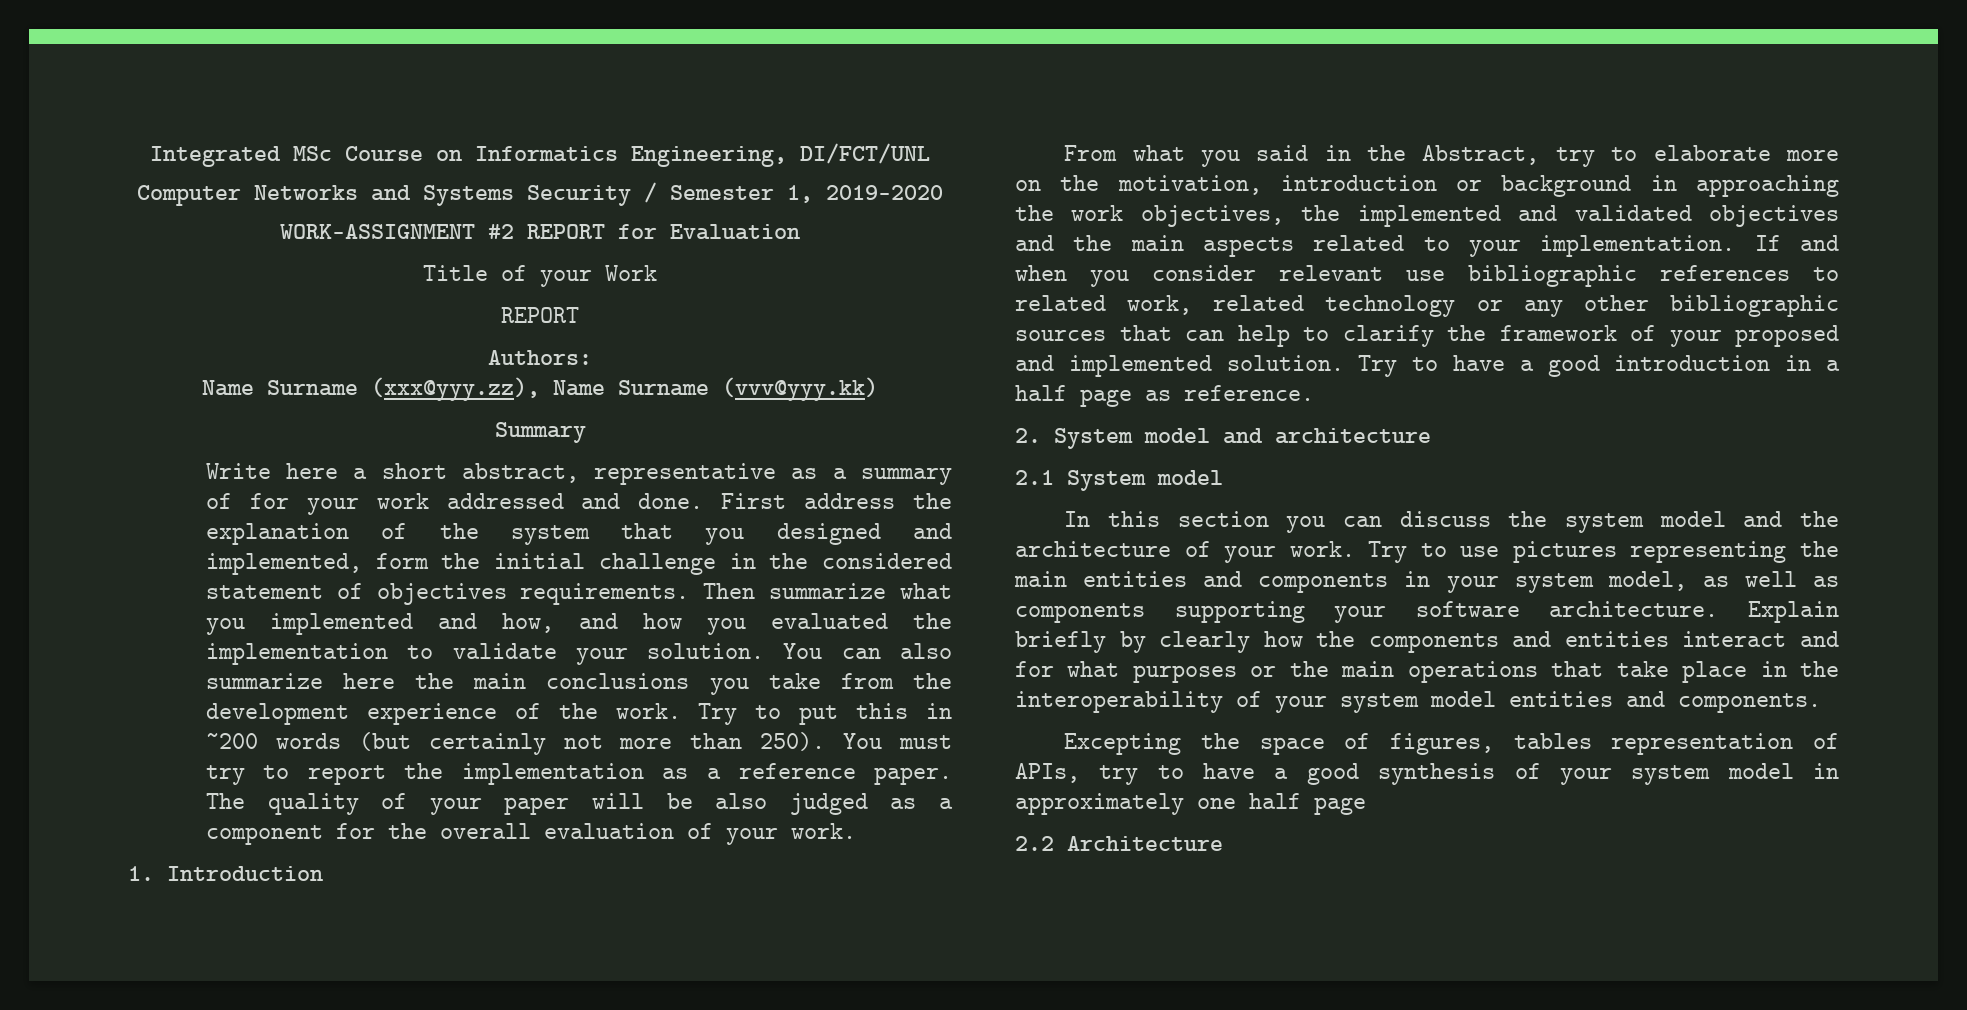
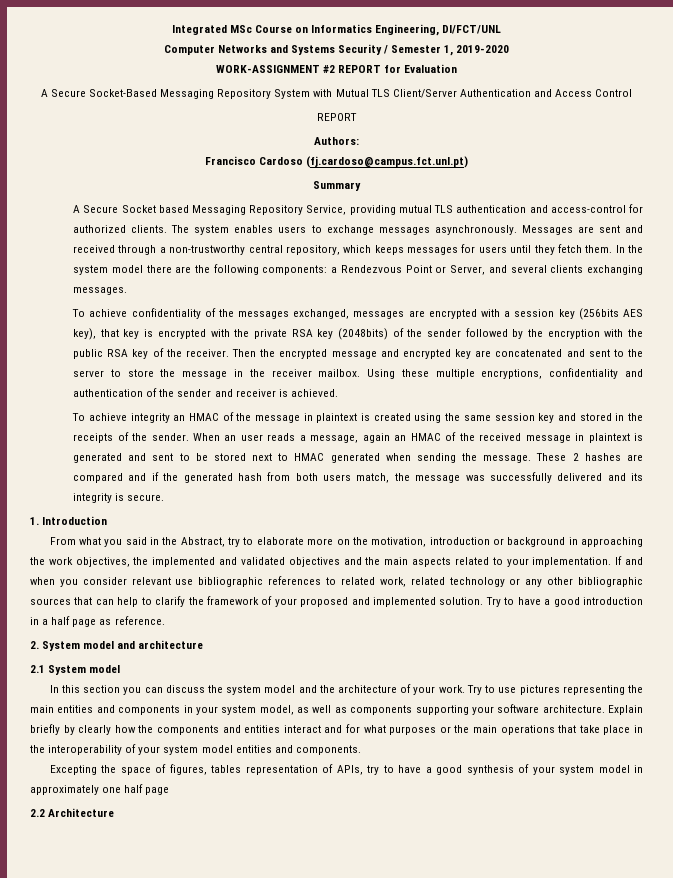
- Title of your Work
+ A Secure Socket-Based Messaging Repository System with Mutual TLS Client/Server Authentication and Access Control
  REPORT
  Authors:
- Name Surname (xxx@yyy.zz), Name Surname (vvv@yyy.kk)
+ Francisco Cardoso (fj.cardoso@campus.fct.unl.pt)
  Summary
- Write here a short abstract, representative as a summary of for your work addressed and done. First address the explanation of the system that you designed and implemented, form the initial challenge in the considered statement of objectives requirements. Then summarize what you implemented and how, and how you evaluated the implementation to validate your solution. You can also summarize here the main conclusions you take from the development experience of the work. Try to put this in ~200 words (but certainly not more than 250). You must try to report the implementation as a reference paper. The quality of your paper will be also judged as a component for the overall evaluation of your work.
+ A Secure Socket based Messaging Repository Service, providing mutual TLS authentication and access-control for authorized clients. The system enables users to exchange messages asynchronously. Messages are sent and received through a non-trustworthy central repository, which keeps messages for users until they fetch them. In the system model there are the following components: a Rendezvous Point or Server, and several clients exchanging messages.
+ To achieve confidentiality of the messages exchanged, messages are encrypted with a session key (256bits AES key), that key is encrypted with the private RSA key (2048bits) of the sender followed by the encryption with the public RSA key of the receiver. Then the encrypted message and encrypted key are concatenated and sent to the server to store the message in the receiver mailbox. Using these multiple encryptions, confidentiality and authentication of the sender and receiver is achieved.
+ To achieve integrity an HMAC of the message in plaintext is created using the same session key and stored in the receipts of the sender. When an user reads a message, again an HMAC of the received message in plaintext is generated and sent to be stored next to HMAC generated when sending the message. These 2 hashes are compared and if the generated hash from both users match, the message was successfully delivered and its integrity is secure.

